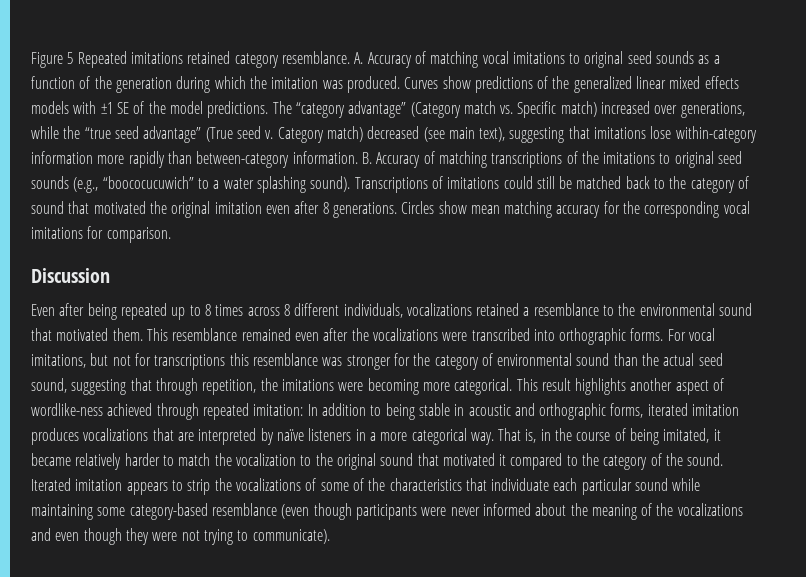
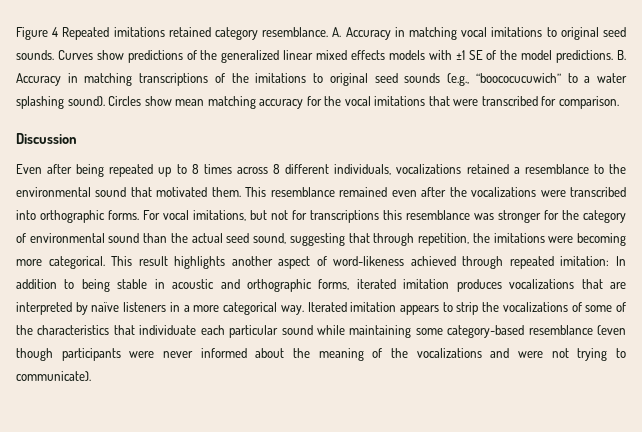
- Figure 5 Repeated imitations retained category resemblance.
+ Figure 4 Repeated imitations retained category resemblance.
- A. Accuracy of matching vocal imitations to original seed sounds as a function of the generation during which the imitation was produced.
+ A. Accuracy in matching vocal imitations to original seed sounds.
- The “category advantage” (Category match vs. Specific match) increased over generations, while the “true seed advantage” (True seed v. Category match) decreased (see main text), suggesting that imitations lose within-category information more rapidly than between-category information.
- B. Accuracy of matching transcriptions of the imitations to original seed sounds (e.g., “boococucuwich” to a water splashing sound).
+ B. Accuracy in matching transcriptions of the imitations to original seed sounds (e.g., “boococucuwich” to a water splashing sound).
- Transcriptions of imitations could still be matched back to the category of sound that motivated the original imitation even after 8 generations.
- Circles show mean matching accuracy for the corresponding vocal imitations for comparison.
+ Circles show mean matching accuracy for the vocal imitations that were transcribed for comparison.
- This result highlights another aspect of wordlike-ness achieved through repeated imitation: In addition to being stable in acoustic and orthographic forms, iterated imitation produces vocalizations that are interpreted by naïve listeners in a more categorical way.
+ This result highlights another aspect of word-likeness achieved through repeated imitation: In addition to being stable in acoustic and orthographic forms, iterated imitation produces vocalizations that are interpreted by naïve listeners in a more categorical way.
- That is, in the course of being imitated, it became relatively harder to match the vocalization to the original sound that motivated it compared to the category of the sound.
- Iterated imitation appears to strip the vocalizations of some of the characteristics that individuate each particular sound while maintaining some category-based resemblance (even though participants were never informed about the meaning of the vocalizations and even though they were not trying to communicate).
+ Iterated imitation appears to strip the vocalizations of some of the characteristics that individuate each particular sound while maintaining some category-based resemblance (even though participants were never informed about the meaning of the vocalizations and were not trying to communicate).

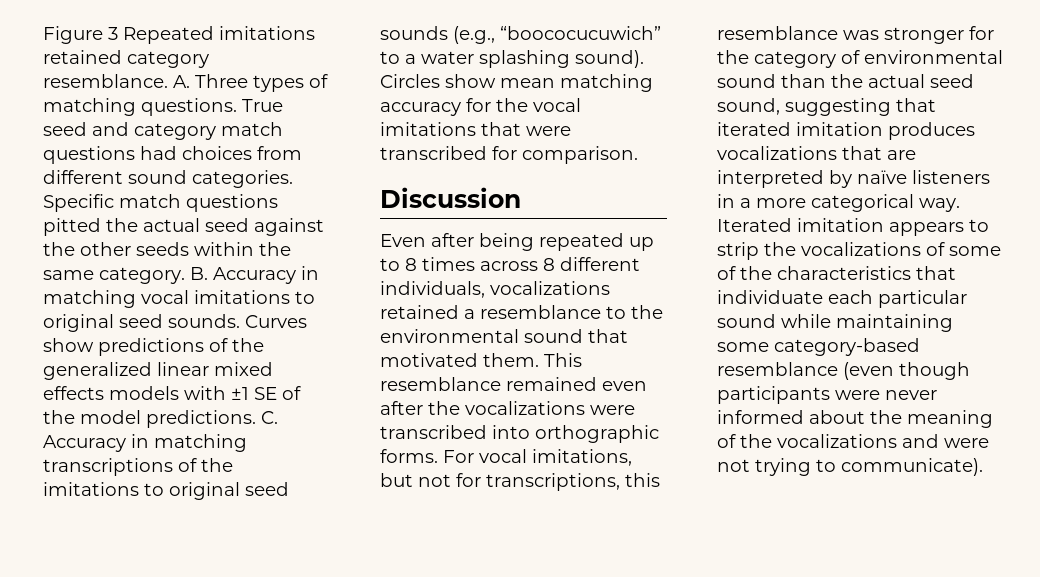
- Figure 4 Repeated imitations retained category resemblance.
+ Figure 3 Repeated imitations retained category resemblance.
- A. Accuracy in matching vocal imitations to original seed sounds.
+ A. Three types of matching questions. True seed and category match questions had choices from different sound categories. Specific match questions pitted the actual seed against the other seeds within the same category. B. Accuracy in matching vocal imitations to original seed sounds.
- B. Accuracy in matching transcriptions of the imitations to original seed sounds (e.g., “boococucuwich” to a water splashing sound).
+ C. Accuracy in matching transcriptions of the imitations to original seed sounds (e.g., “boococucuwich” to a water splashing sound).
- For vocal imitations, but not for transcriptions this resemblance was stronger for the category of environmental sound than the actual seed sound, suggesting that through repetition, the imitations were becoming more categorical. This result highlights another aspect of word-likeness achieved through repeated imitation: In addition to being stable in acoustic and orthographic forms, iterated imitation produces vocalizations that are interpreted by naïve listeners in a more categorical way.
+ For vocal imitations, but not for transcriptions, this resemblance was stronger for the category of environmental sound than the actual seed sound, suggesting that iterated imitation produces vocalizations that are interpreted by naïve listeners in a more categorical way.

